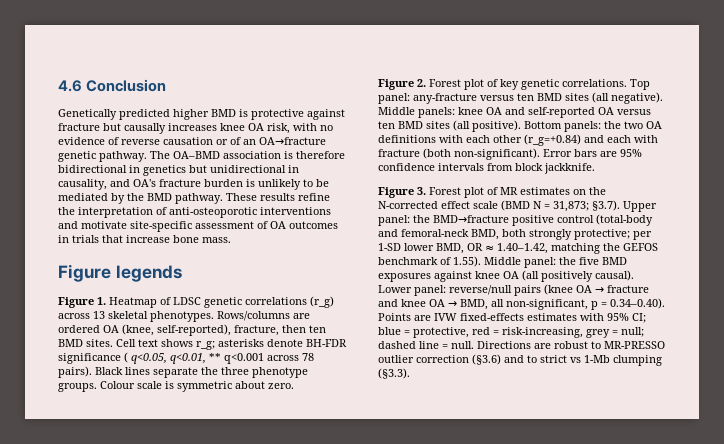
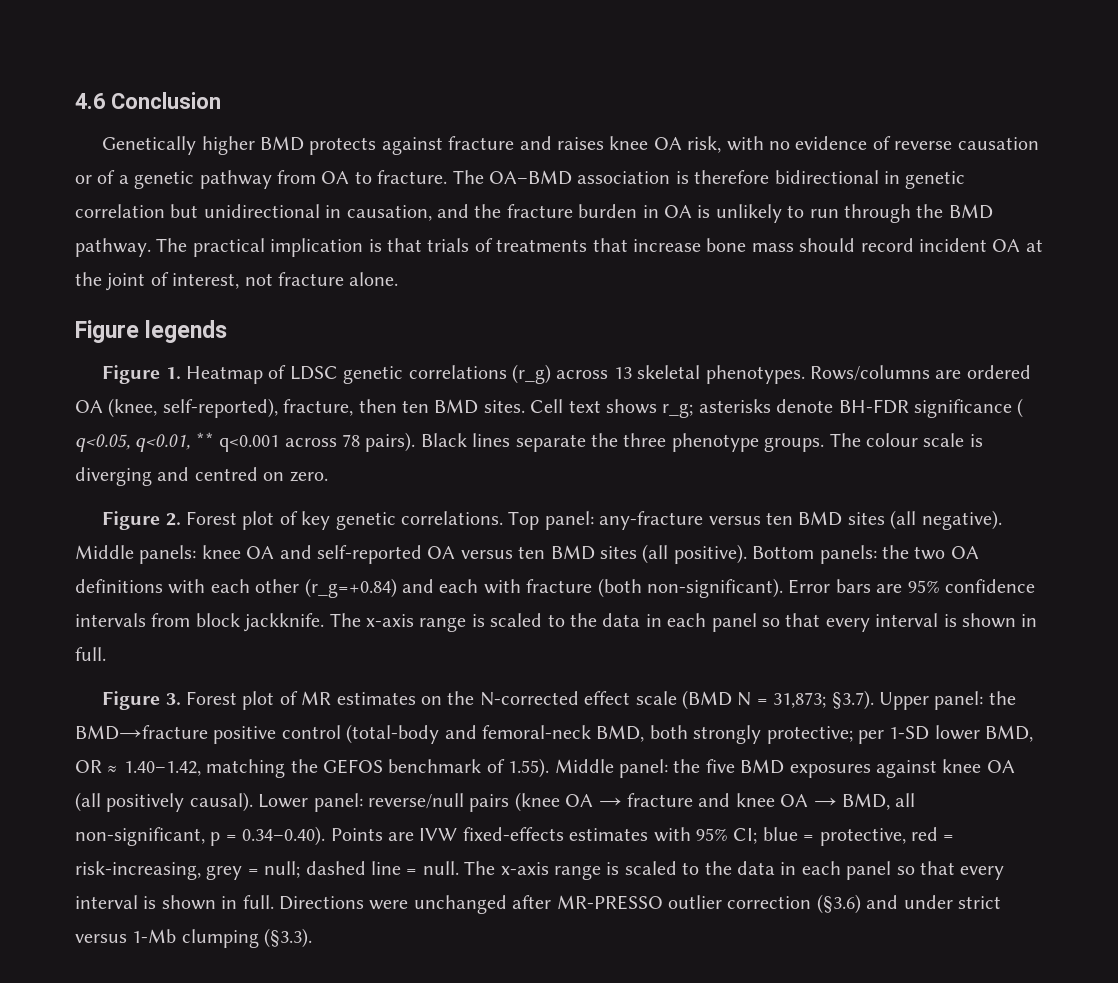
- Genetically predicted higher BMD is protective against fracture but causally increases knee OA risk, with no evidence of reverse causation or of an OA→fracture genetic pathway.
+ Genetically higher BMD protects against fracture and raises knee OA risk, with no evidence of reverse causation or of a genetic pathway from OA to fracture.
- The OA–BMD association is therefore bidirectional in genetics but unidirectional in causality, and OA's fracture burden is unlikely to be mediated by the BMD pathway. These results refine the interpretation of anti-osteoporotic interventions and motivate site-specific assessment of OA outcomes in trials that increase bone mass.
+ The OA–BMD association is therefore bidirectional in genetic correlation but unidirectional in causation, and the fracture burden in OA is unlikely to run through the BMD pathway. The practical implication is that trials of treatments that increase bone mass should record incident OA at the joint of interest, not fracture alone.
- Colour scale is symmetric about zero.
+ The colour scale is diverging and centred on zero.
- Error bars are 95% confidence intervals from block jackknife.
+ Error bars are 95% confidence intervals from block jackknife. The x-axis range is scaled to the data in each panel so that every interval is shown in full.
- Directions are robust to MR-PRESSO outlier correction (§3.6) and to strict vs 1-Mb clumping (§3.3).
+ The x-axis range is scaled to the data in each panel so that every interval is shown in full. Directions were unchanged after MR-PRESSO outlier correction (§3.6) and under strict versus 1-Mb clumping (§3.3).

